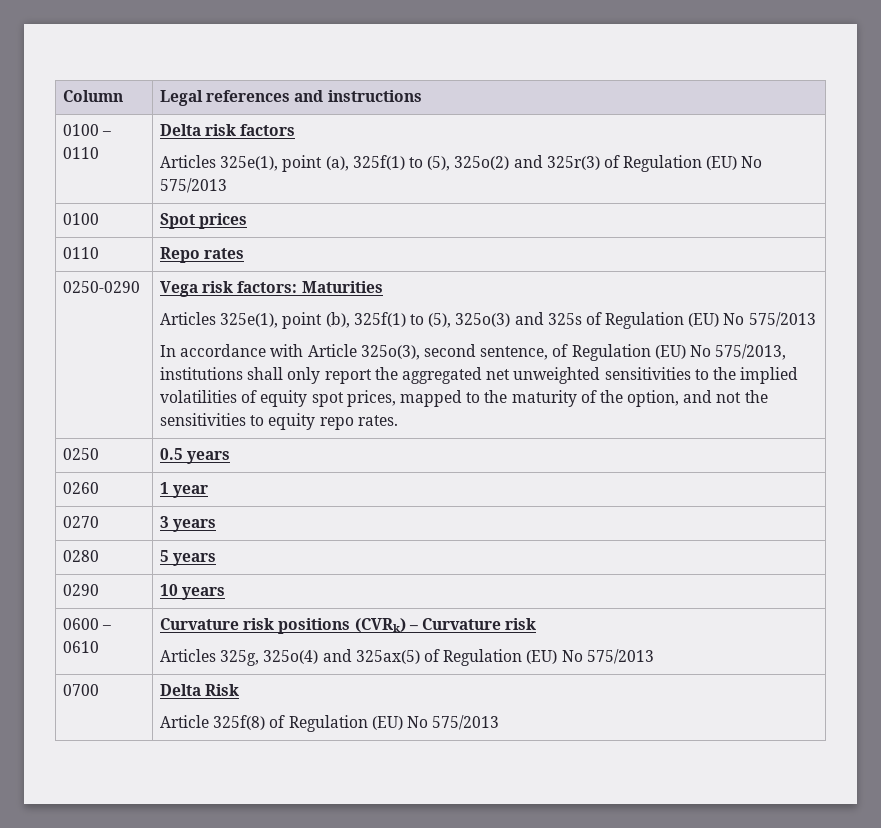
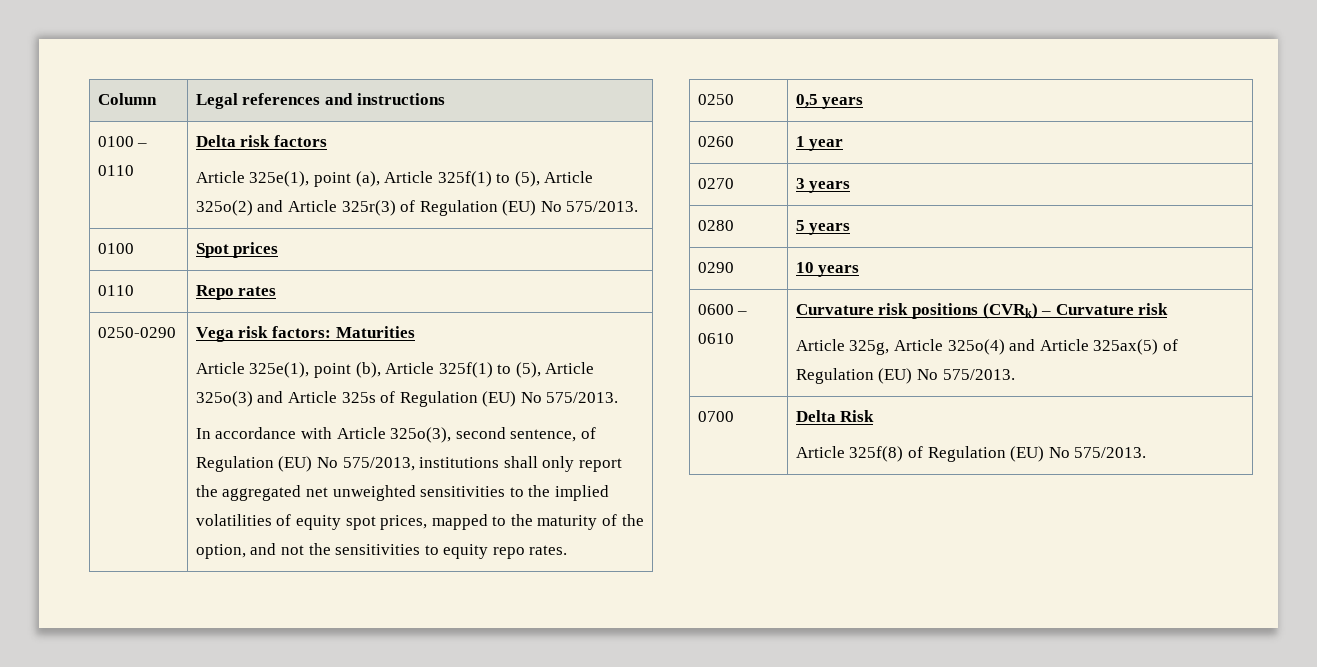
  0100 – 0110 | Delta risk factors
- Articles 325e(1), point (a), 325f(1) to (5), 325o(2) and 325r(3) of Regulation (EU) No 575/2013
+ Article 325e(1), point (a), Article 325f(1) to (5), Article 325o(2) and Article 325r(3) of Regulation (EU) No 575/2013.
- Articles 325e(1), point (b), 325f(1) to (5), 325o(3) and 325s of Regulation (EU) No 575/2013
+ Article 325e(1), point (b), Article 325f(1) to (5), Article 325o(3) and Article 325s of Regulation (EU) No 575/2013.
- 0250 | 0.5 years
+ 0250 | 0,5 years
  0600 – 0610 | Curvature risk positions (CVRk) – Curvature risk
- Articles 325g, 325o(4) and 325ax(5) of Regulation (EU) No 575/2013
+ Article 325g, Article 325o(4) and Article 325ax(5) of Regulation (EU) No 575/2013.
  0700 | Delta Risk
- Article 325f(8) of Regulation (EU) No 575/2013
+ Article 325f(8) of Regulation (EU) No 575/2013.

